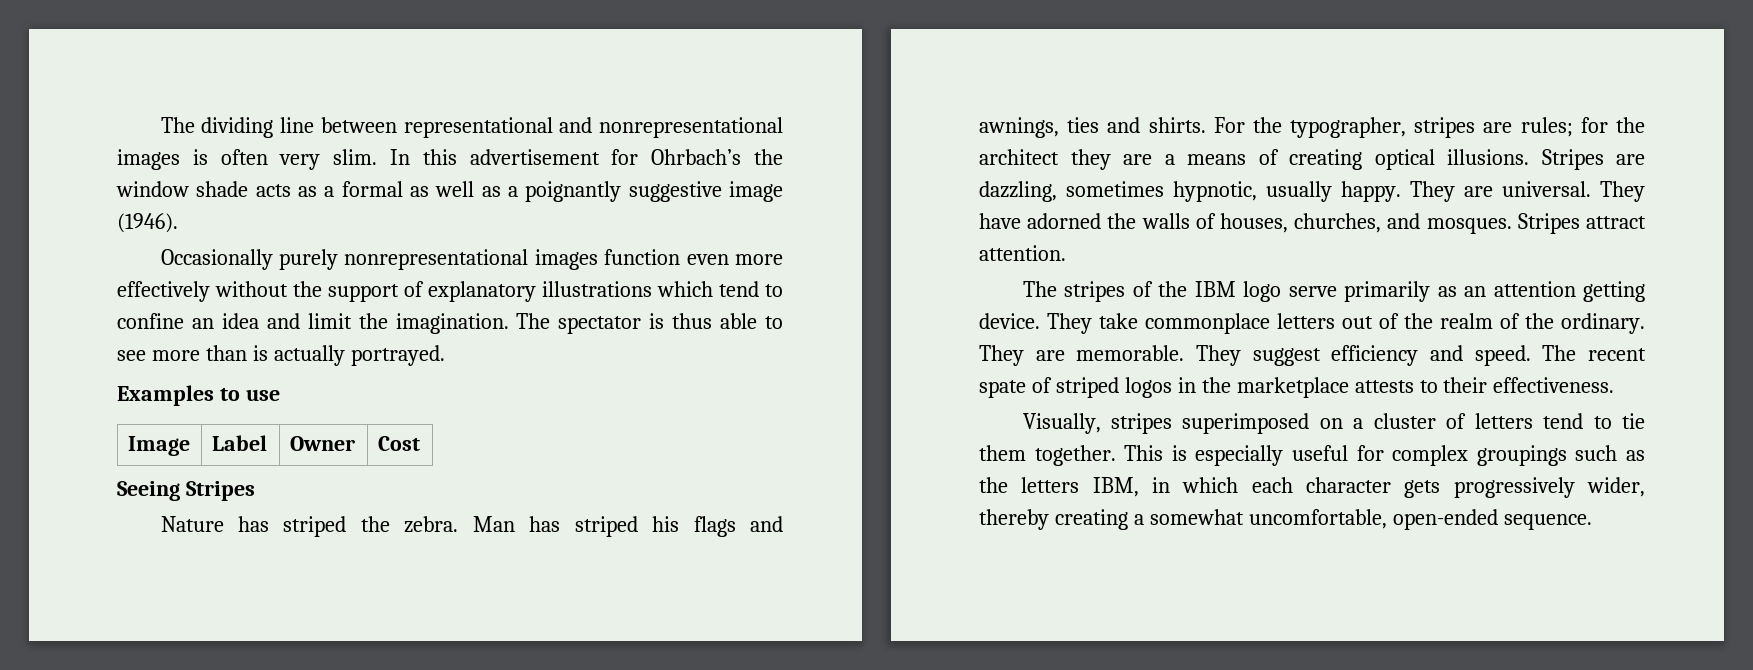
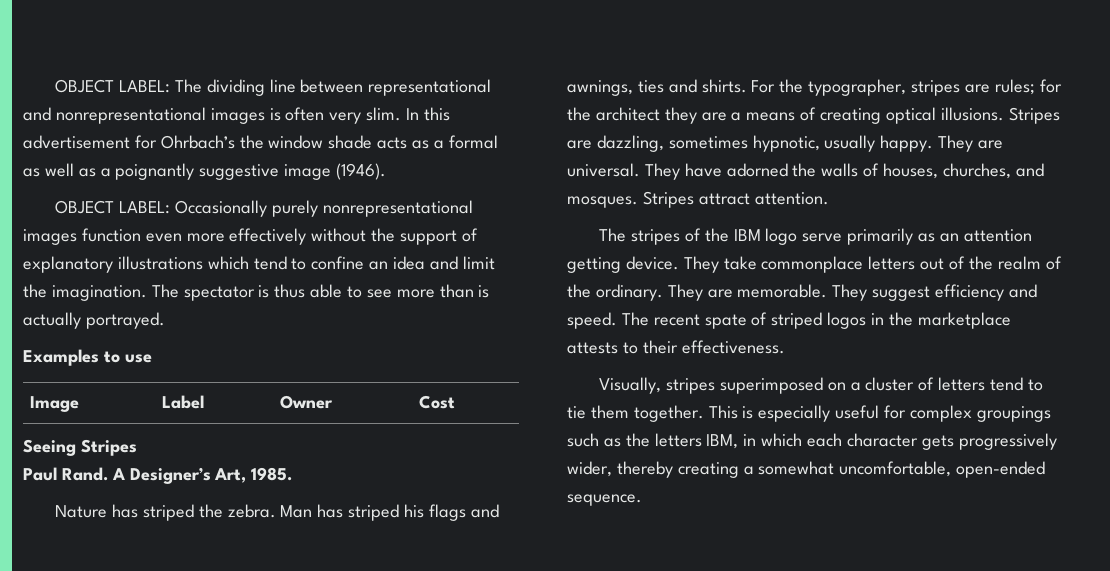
- The dividing line between representational and nonrepresentational images is often very slim.
+ OBJECT LABEL: The dividing line between representational and nonrepresentational images is often very slim.
- Occasionally purely nonrepresentational images function even more effectively without the support of explanatory illustrations which tend to confine an idea and limit the imagination.
+ OBJECT LABEL: Occasionally purely nonrepresentational images function even more effectively without the support of explanatory illustrations which tend to confine an idea and limit the imagination.
+ Paul Rand. A Designer’s Art, 1985.

